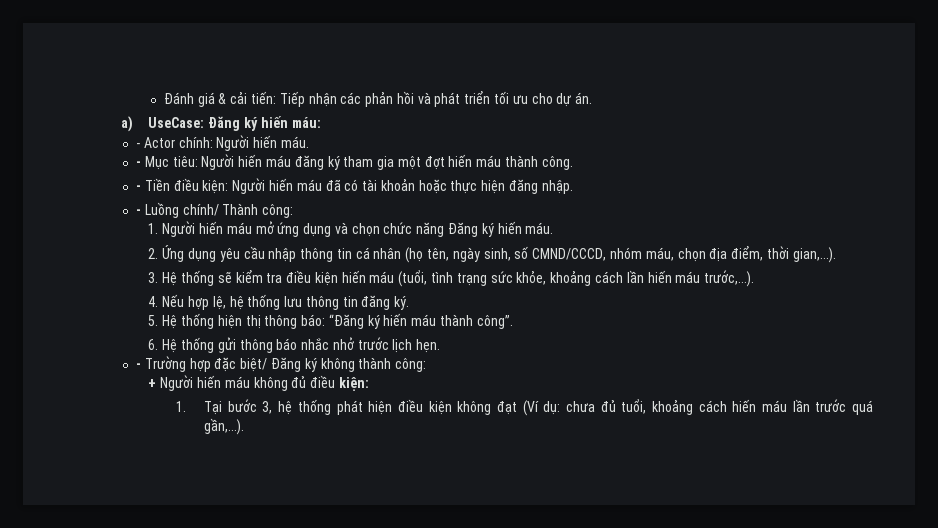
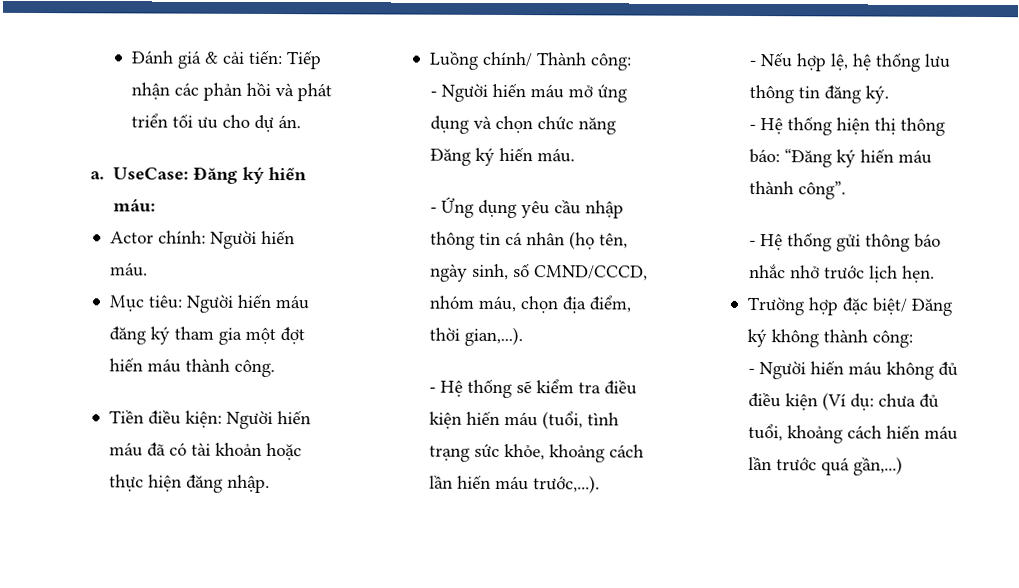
- a) UseCase: Đăng ký hiến máu:
+ a. UseCase: Đăng ký hiến máu:
- - Actor chính: Người hiến máu.
+ Actor chính: Người hiến máu.
- - Mục tiêu: Người hiến máu đăng ký tham gia một đợt hiến máu thành công.
+ Mục tiêu: Người hiến máu đăng ký tham gia một đợt hiến máu thành công.
- - Tiền điều kiện: Người hiến máu đã có tài khoản hoặc thực hiện đăng nhập.
+ Tiền điều kiện: Người hiến máu đã có tài khoản hoặc thực hiện đăng nhập.
- - Luồng chính/ Thành công:
+ Luồng chính/ Thành công:
- 1. Người hiến máu mở ứng dụng và chọn chức năng Đăng ký hiến máu.
+ - Người hiến máu mở ứng dụng và chọn chức năng Đăng ký hiến máu.
- 2. Ứng dụng yêu cầu nhập thông tin cá nhân (họ tên, ngày sinh, số CMND/CCCD, nhóm máu, chọn địa điểm, thời gian,...).
+ - Ứng dụng yêu cầu nhập thông tin cá nhân (họ tên, ngày sinh, số CMND/CCCD, nhóm máu, chọn địa điểm, thời gian,...).
- 3. Hệ thống sẽ kiểm tra điều kiện hiến máu (tuổi, tình trạng sức khỏe, khoảng cách lần hiến máu trước,...).
+ - Hệ thống sẽ kiểm tra điều kiện hiến máu (tuổi, tình trạng sức khỏe, khoảng cách lần hiến máu trước,...).
- 4. Nếu hợp lệ, hệ thống lưu thông tin đăng ký.
+ - Nếu hợp lệ, hệ thống lưu thông tin đăng ký.
- 5. Hệ thống hiện thị thông báo: “Đăng ký hiến máu thành công”.
+ - Hệ thống hiện thị thông báo: “Đăng ký hiến máu thành công”.
- 6. Hệ thống gửi thông báo nhắc nhở trước lịch hẹn.
+ - Hệ thống gửi thông báo nhắc nhở trước lịch hẹn.
- - Trường hợp đặc biệt/ Đăng ký không thành công:
+ Trường hợp đặc biệt/ Đăng ký không thành công:
- + Người hiến máu không đủ điều kiện:
- 1. Tại bước 3, hệ thống phát hiện điều kiện không đạt (Ví dụ: chưa đủ tuổi, khoảng cách hiến máu lần trước quá gần,...).
+ - Người hiến máu không đủ điều kiện (Ví dụ: chưa đủ tuổi, khoảng cách hiến máu lần trước quá gần,...)

